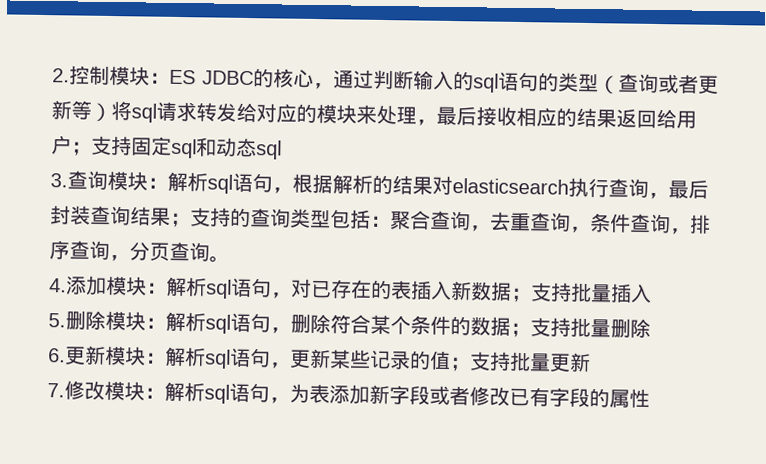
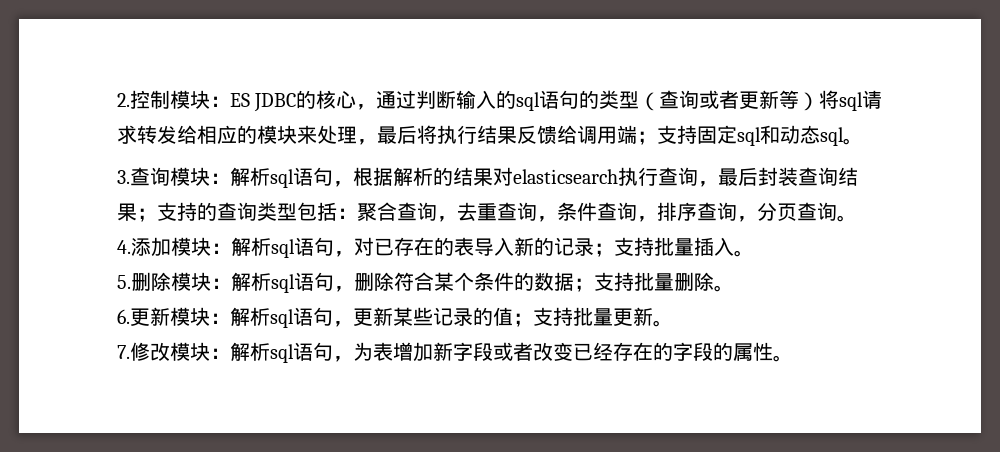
- 2.控制模块：ES JDBC的核心，通过判断输入的sql语句的类型（查询或者更新等）将sql请求转发给对应的模块来处理，最后接收相应的结果返回给用户；支持固定sql和动态sql
+ 2.控制模块：ES JDBC的核心，通过判断输入的sql语句的类型（查询或者更新等）将sql请求转发给相应的模块来处理，最后将执行结果反馈给调用端；支持固定sql和动态sql。
- 4.添加模块：解析sql语句，对已存在的表插入新数据；支持批量插入
+ 4.添加模块：解析sql语句，对已存在的表导入新的记录；支持批量插入。
- 5.删除模块：解析sql语句，删除符合某个条件的数据；支持批量删除
+ 5.删除模块：解析sql语句，删除符合某个条件的数据；支持批量删除。
- 6.更新模块：解析sql语句，更新某些记录的值；支持批量更新
+ 6.更新模块：解析sql语句，更新某些记录的值；支持批量更新。
- 7.修改模块：解析sql语句，为表添加新字段或者修改已有字段的属性
+ 7.修改模块：解析sql语句，为表增加新字段或者改变已经存在的字段的属性。

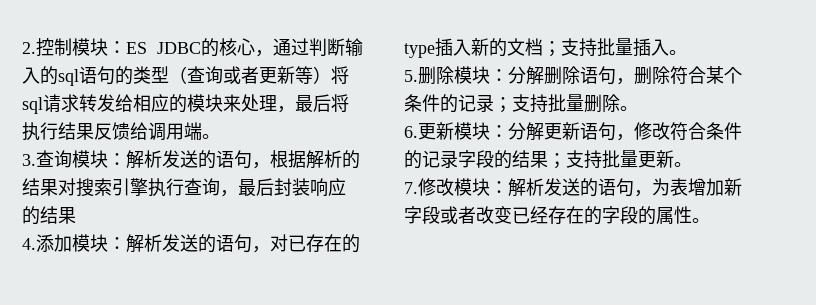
- 2.控制模块：ES JDBC的核心，通过判断输入的sql语句的类型（查询或者更新等）将sql请求转发给相应的模块来处理，最后将执行结果反馈给调用端；支持固定sql和动态sql。
+ 2.控制模块：ES JDBC的核心，通过判断输入的sql语句的类型（查询或者更新等）将sql请求转发给相应的模块来处理，最后将执行结果反馈给调用端。
- 3.查询模块：解析sql语句，根据解析的结果对elasticsearch执行查询，最后封装查询结果；支持的查询类型包括：聚合查询，去重查询，条件查询，排序查询，分页查询。
+ 3.查询模块：解析发送的语句，根据解析的结果对搜索引擎执行查询，最后封装响应的结果
- 4.添加模块：解析sql语句，对已存在的表导入新的记录；支持批量插入。
+ 4.添加模块：解析发送的语句，对已存在的type插入新的文档；支持批量插入。
- 5.删除模块：解析sql语句，删除符合某个条件的数据；支持批量删除。
+ 5.删除模块：分解删除语句，删除符合某个条件的记录；支持批量删除。
- 6.更新模块：解析sql语句，更新某些记录的值；支持批量更新。
+ 6.更新模块：分解更新语句，修改符合条件的记录字段的结果；支持批量更新。
- 7.修改模块：解析sql语句，为表增加新字段或者改变已经存在的字段的属性。
+ 7.修改模块：解析发送的语句，为表增加新字段或者改变已经存在的字段的属性。

